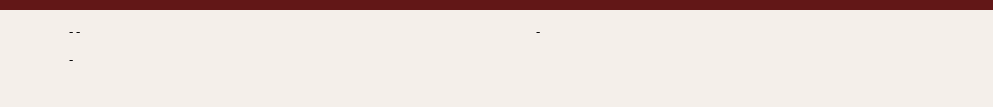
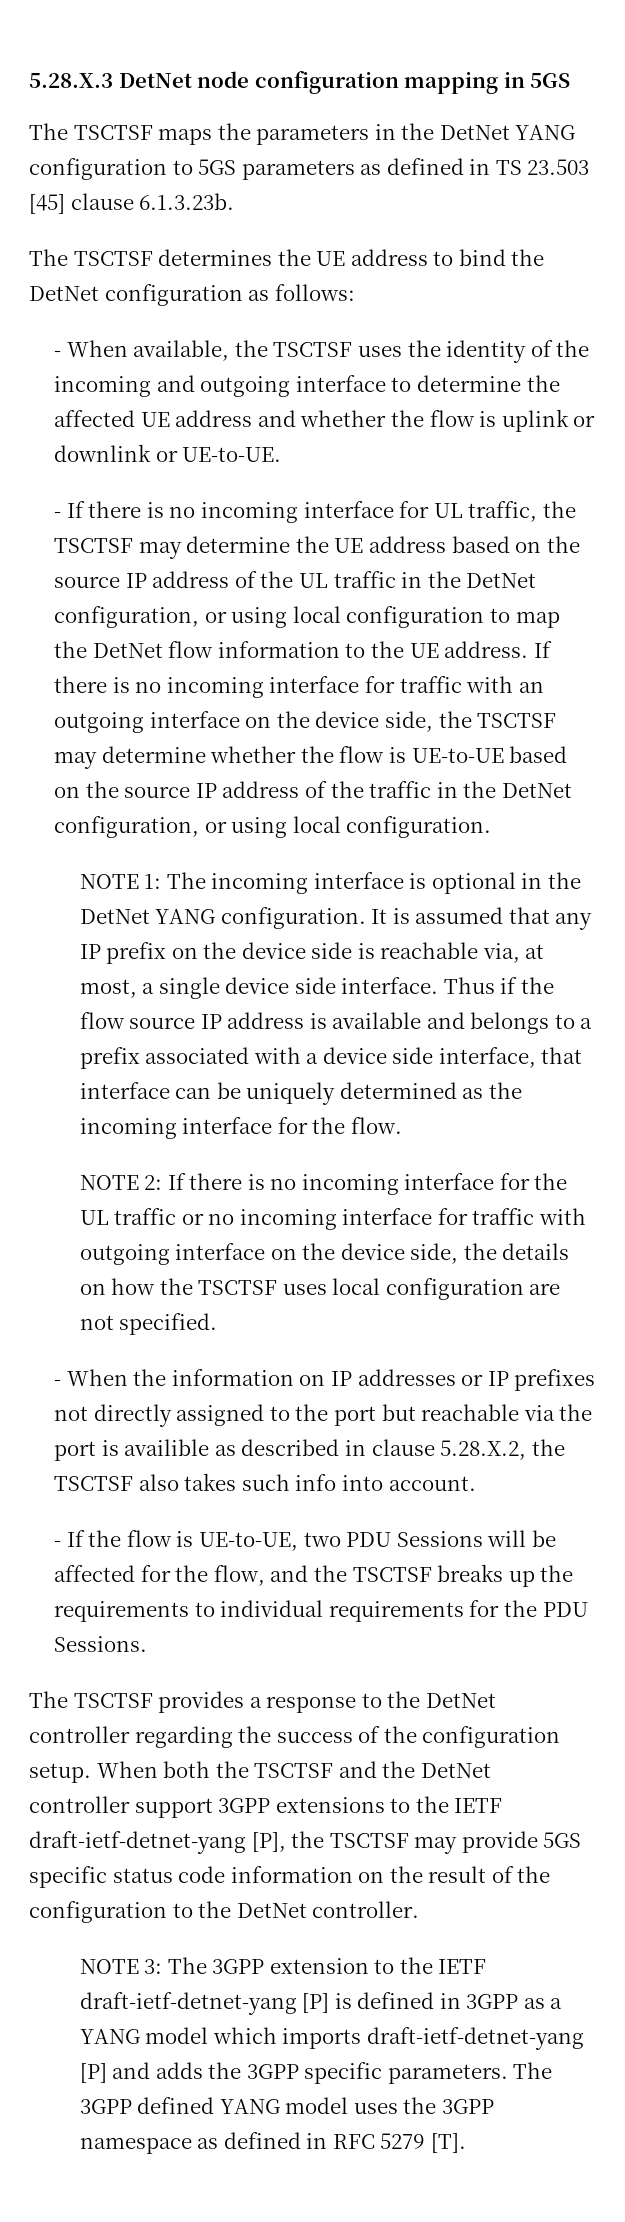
- - -
- -
- -
+ 5.28.X.3 DetNet node configuration mapping in 5GS
+ The TSCTSF maps the parameters in the DetNet YANG configuration to 5GS parameters as defined in TS 23.503 [45] clause 6.1.3.23b.
+ The TSCTSF determines the UE address to bind the DetNet configuration as follows:
+ - When available, the TSCTSF uses the identity of the incoming and outgoing interface to determine the affected UE address and whether the flow is uplink or downlink or UE-to-UE.
+ - If there is no incoming interface for UL traffic, the TSCTSF may determine the UE address based on the source IP address of the UL traffic in the DetNet configuration, or using local configuration to map the DetNet flow information to the UE address. If there is no incoming interface for traffic with an outgoing interface on the device side, the TSCTSF may determine whether the flow is UE-to-UE based on the source IP address of the traffic in the DetNet configuration, or using local configuration.
+ NOTE 1: The incoming interface is optional in the DetNet YANG configuration. It is assumed that any IP prefix on the device side is reachable via, at most, a single device side interface. Thus if the flow source IP address is available and belongs to a prefix associated with a device side interface, that interface can be uniquely determined as the incoming interface for the flow.
+ NOTE 2: If there is no incoming interface for the UL traffic or no incoming interface for traffic with outgoing interface on the device side, the details on how the TSCTSF uses local configuration are not specified.
+ - When the information on IP addresses or IP prefixes not directly assigned to the port but reachable via the port is availible as described in clause 5.28.X.2, the TSCTSF also takes such info into account.
+ - If the flow is UE-to-UE, two PDU Sessions will be affected for the flow, and the TSCTSF breaks up the requirements to individual requirements for the PDU Sessions.
+ The TSCTSF provides a response to the DetNet controller regarding the success of the configuration setup. When both the TSCTSF and the DetNet controller support 3GPP extensions to the IETF draft-ietf-detnet-yang [P], the TSCTSF may provide 5GS specific status code information on the result of the configuration to the DetNet controller.
+ NOTE 3: The 3GPP extension to the IETF draft-ietf-detnet-yang [P] is defined in 3GPP as a YANG model which imports draft-ietf-detnet-yang [P] and adds the 3GPP specific parameters. The 3GPP defined YANG model uses the 3GPP namespace as defined in RFC 5279 [T].

